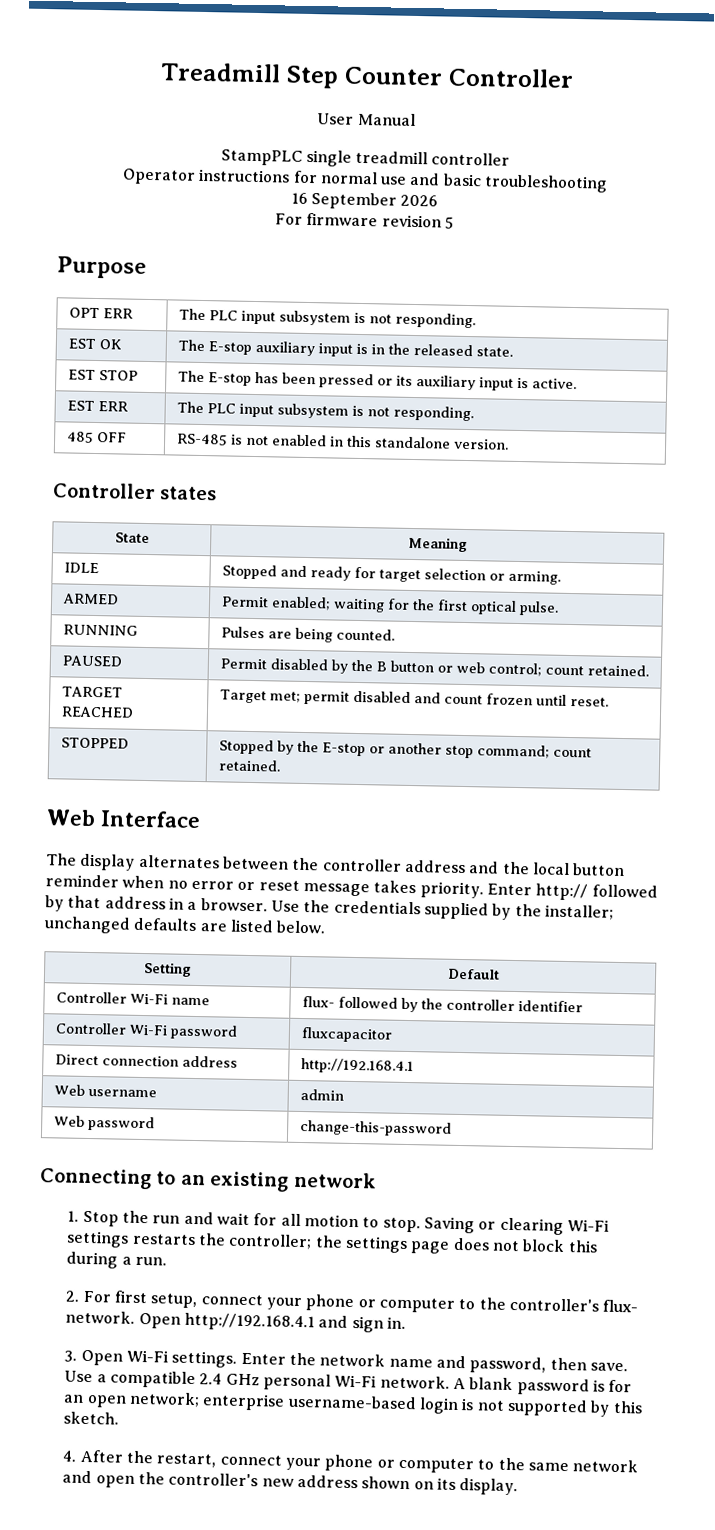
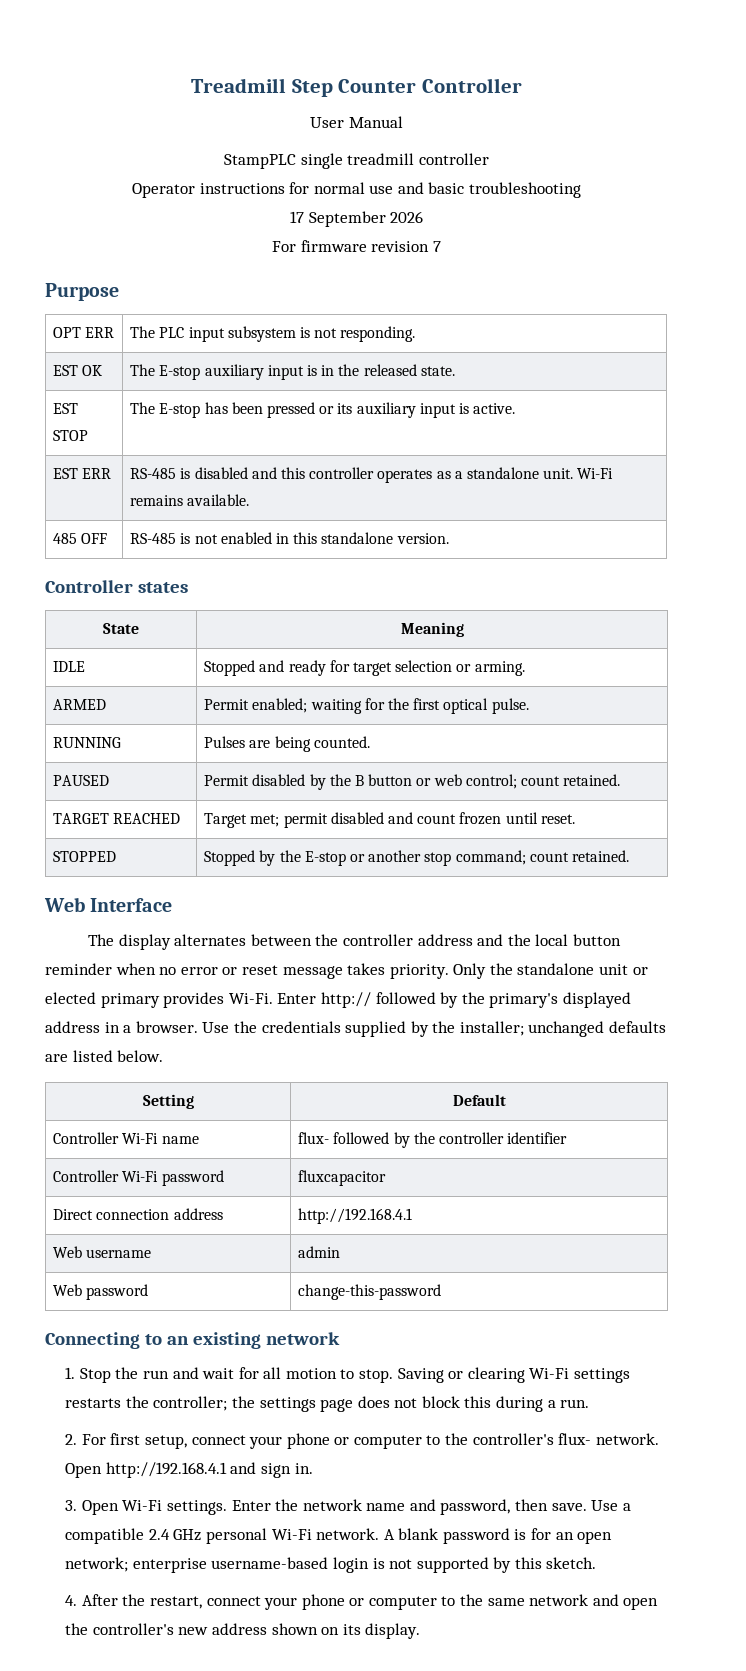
- 16 September 2026
+ 17 September 2026
- For firmware revision 5
+ For firmware revision 7
- EST ERR | The PLC input subsystem is not responding.
+ EST ERR | RS-485 is disabled and this controller operates as a standalone unit. Wi-Fi remains available.
+ Only the standalone unit or elected primary provides Wi-Fi.
- Enter http:// followed by that address in a browser.
+ Enter http:// followed by the primary's displayed address in a browser.

